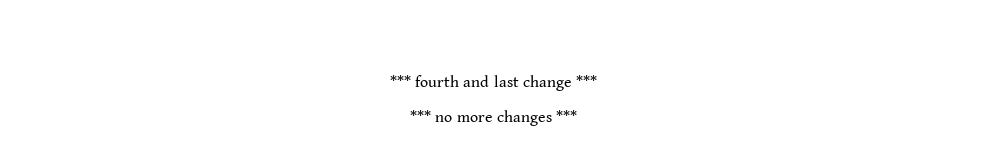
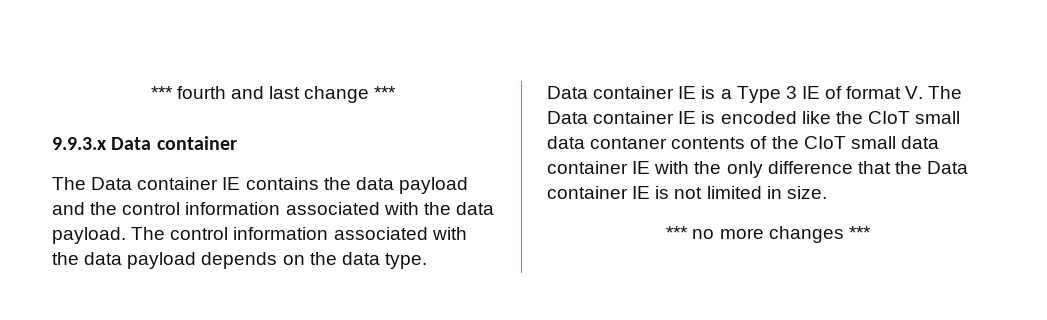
+ 9.9.3.x Data container
+ The Data container IE contains the data payload and the control information associated with the data payload. The control information associated with the data payload depends on the data type.
+ Data container IE is a Type 3 IE of format V. The Data container IE is encoded like the CIoT small data contaner contents of the CIoT small data container IE with the only difference that the Data container IE is not limited in size.

